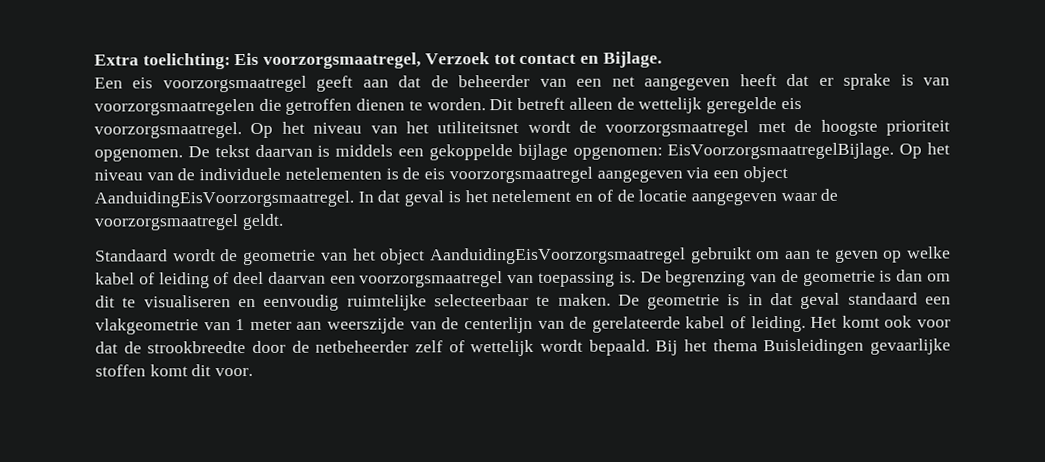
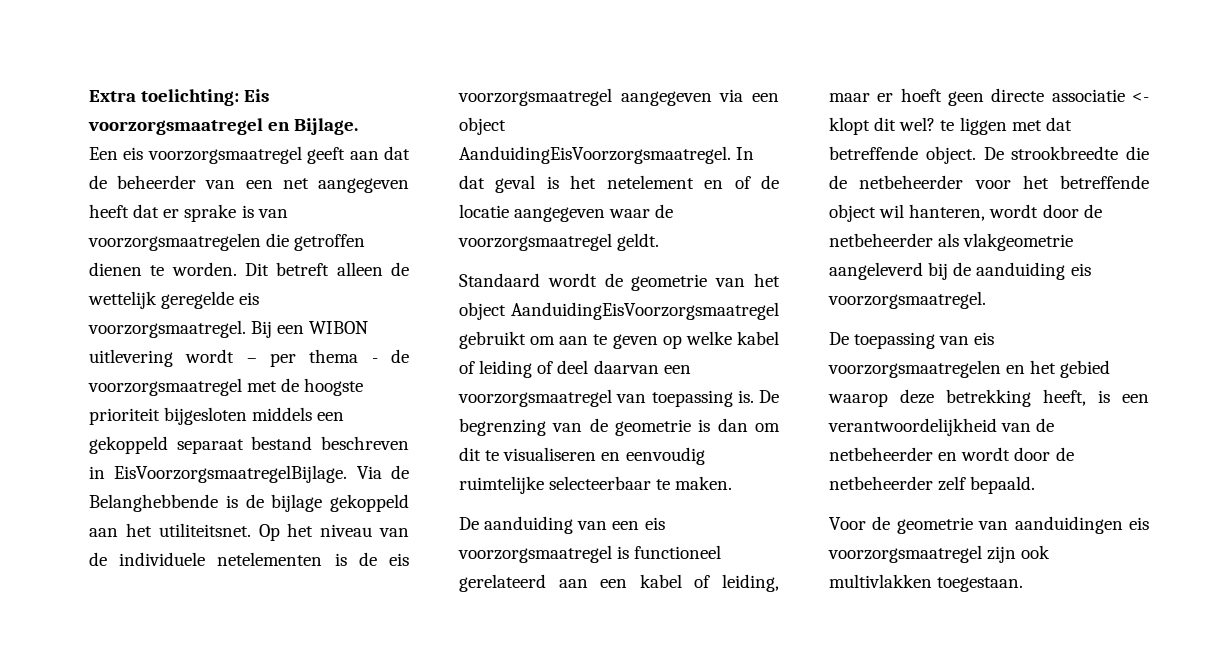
- Extra toelichting: Eis voorzorgsmaatregel, Verzoek tot contact en Bijlage.
+ Extra toelichting: Eis voorzorgsmaatregel en Bijlage.
- Op het niveau van het utiliteitsnet wordt de voorzorgsmaatregel met de hoogste prioriteit opgenomen. De tekst daarvan is middels een gekoppelde bijlage opgenomen: EisVoorzorgsmaatregelBijlage.
+ Bij een WIBON uitlevering wordt – per thema - de voorzorgsmaatregel met de hoogste prioriteit bijgesloten middels een gekoppeld separaat bestand beschreven in EisVoorzorgsmaatregelBijlage. Via de Belanghebbende is de bijlage gekoppeld aan het utiliteitsnet.
- De begrenzing van de geometrie is dan om dit te visualiseren en eenvoudig ruimtelijke selecteerbaar te maken. De geometrie is in dat geval standaard een vlakgeometrie van 1 meter aan weerszijde van de centerlijn van de gerelateerde kabel of leiding. Het komt ook voor dat de strookbreedte door de netbeheerder zelf of wettelijk wordt bepaald. Bij het thema Buisleidingen gevaarlijke stoffen komt dit voor.
+ De begrenzing van de geometrie is dan om dit te visualiseren en eenvoudig ruimtelijke selecteerbaar te maken.
+ De aanduiding van een eis voorzorgsmaatregel is functioneel gerelateerd aan een kabel of leiding, maar er hoeft geen directe associatie <- klopt dit wel? te liggen met dat betreffende object. De strookbreedte die de netbeheerder voor het betreffende object wil hanteren, wordt door de netbeheerder als vlakgeometrie aangeleverd bij de aanduiding eis voorzorgsmaatregel.
+ De toepassing van eis voorzorgsmaatregelen en het gebied waarop deze betrekking heeft, is een verantwoordelijkheid van de netbeheerder en wordt door de netbeheerder zelf bepaald.
+ Voor de geometrie van aanduidingen eis voorzorgsmaatregel zijn ook multivlakken toegestaan.

